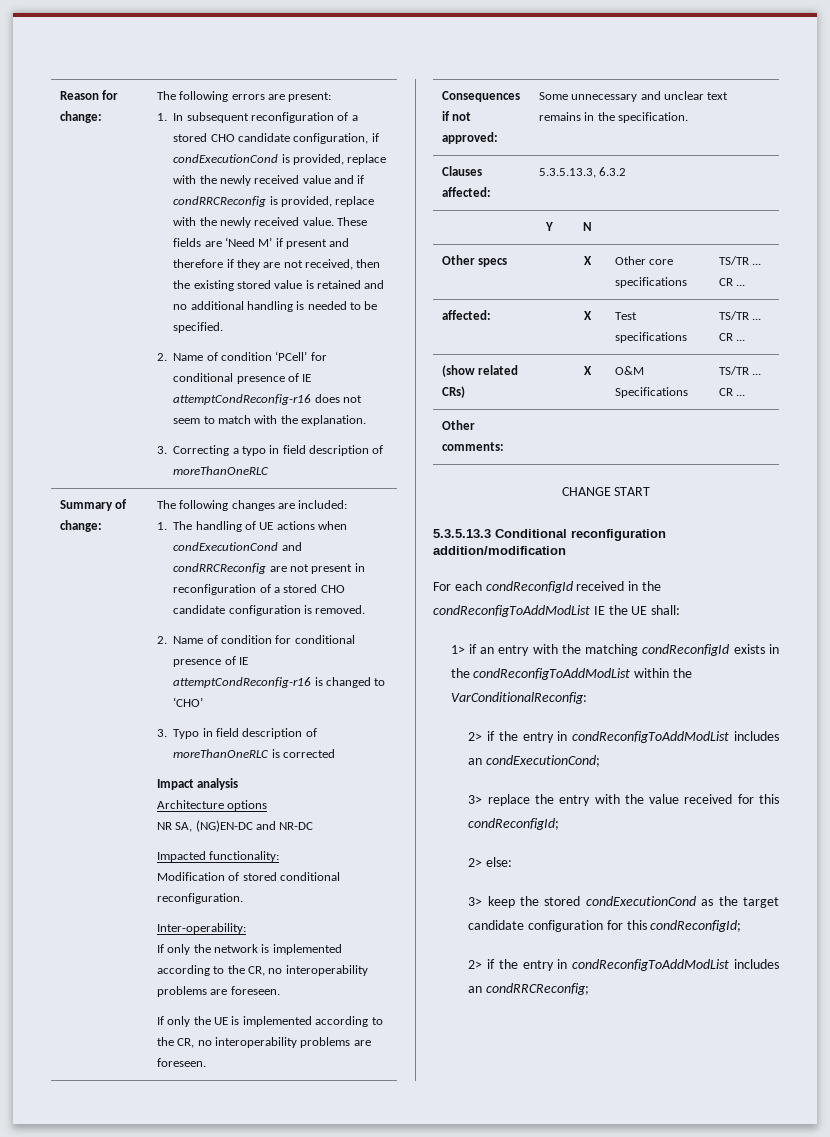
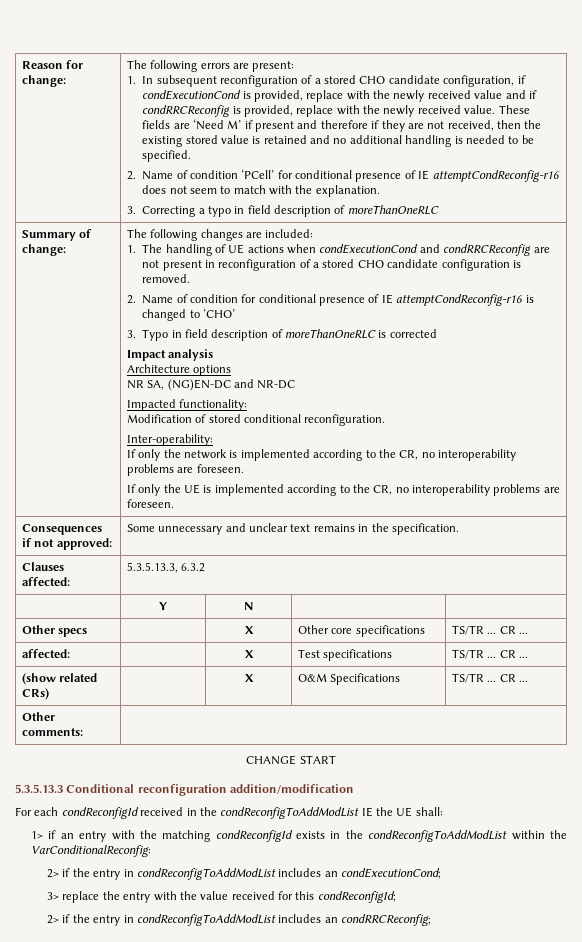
- 2> else:
- 3> keep the stored condExecutionCond as the target candidate configuration for this condReconfigId;

